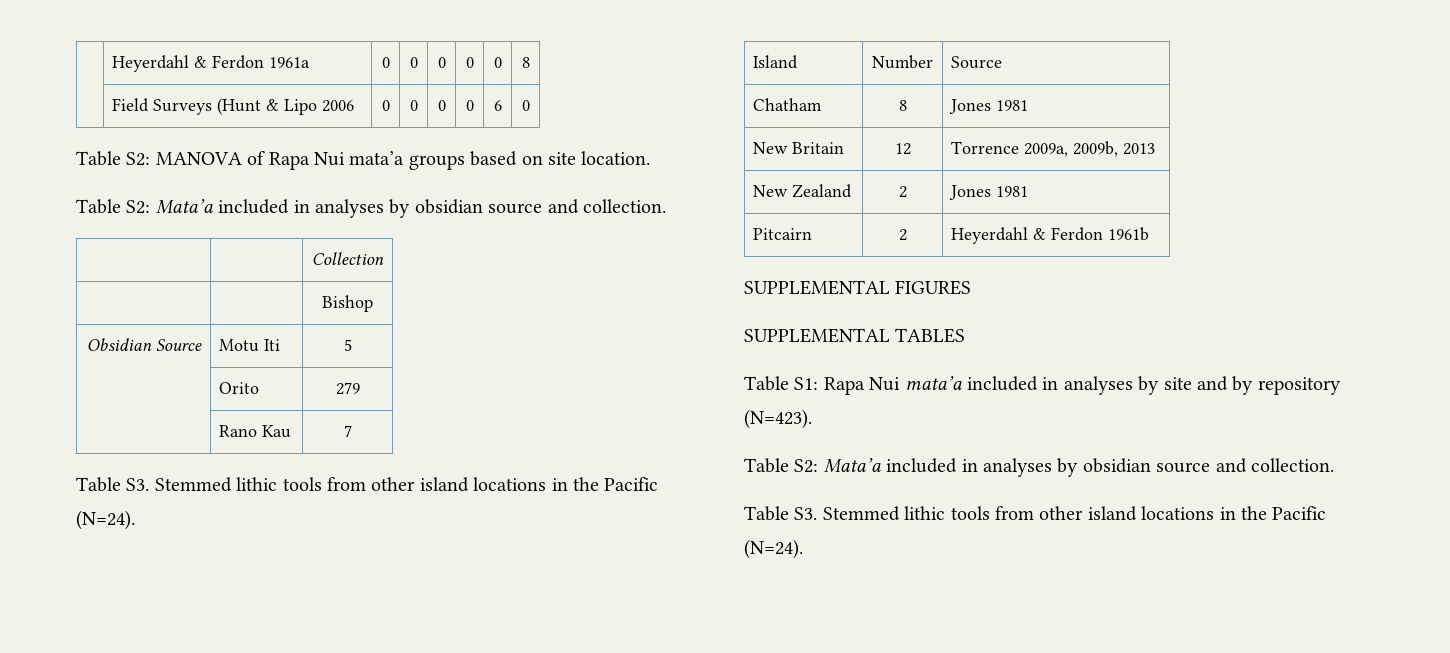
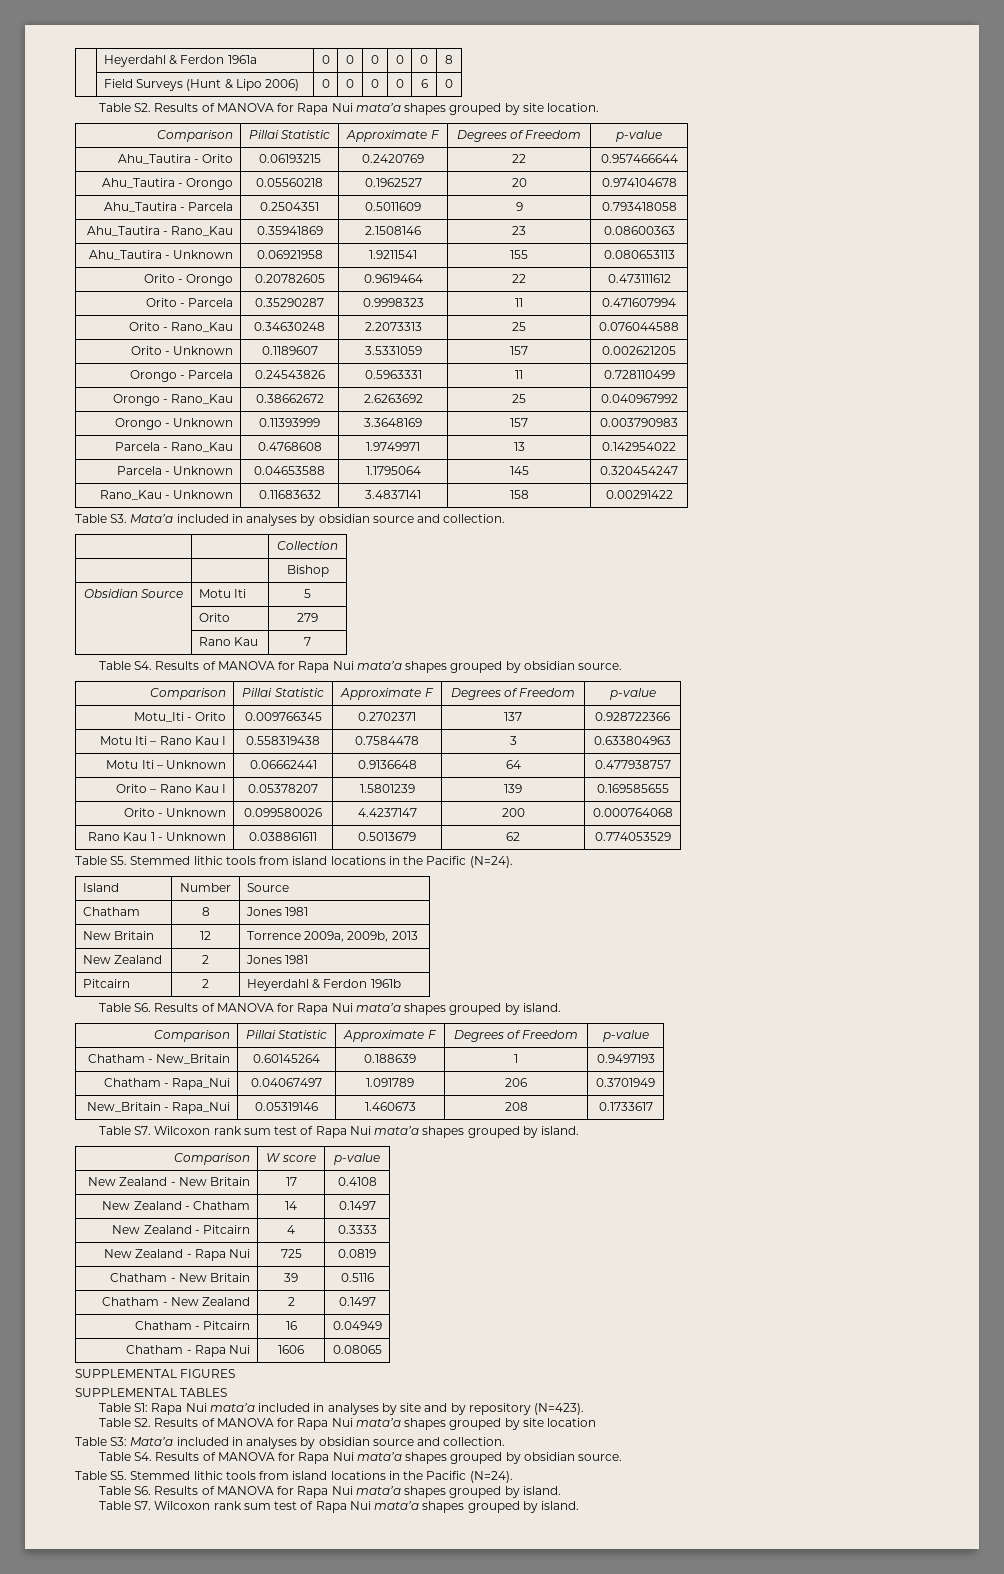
- | Field Surveys (Hunt & Lipo 2006 | 0 | 0 | 0 | 0 | 6 | 0
+ | Field Surveys (Hunt & Lipo 2006) | 0 | 0 | 0 | 0 | 6 | 0
- Table S2: MANOVA of Rapa Nui mata’a groups based on site location.
- Table S2: Mata’a included in analyses by obsidian source and collection.
+ Table S2. Results of MANOVA for Rapa Nui mata’a shapes grouped by site location.
+ Comparison | Pillai Statistic | Approximate F | Degrees of Freedom | p-value
+ Ahu_Tautira - Orito | 0.06193215 | 0.2420769 | 22 | 0.957466644
+ Ahu_Tautira - Orongo | 0.05560218 | 0.1962527 | 20 | 0.974104678
+ Ahu_Tautira - Parcela | 0.2504351 | 0.5011609 | 9 | 0.793418058
+ Ahu_Tautira - Rano_Kau | 0.35941869 | 2.1508146 | 23 | 0.08600363
+ Ahu_Tautira - Unknown | 0.06921958 | 1.9211541 | 155 | 0.080653113
+ Orito - Orongo | 0.20782605 | 0.9619464 | 22 | 0.473111612
+ Orito - Parcela | 0.35290287 | 0.9998323 | 11 | 0.471607994
+ Orito - Rano_Kau | 0.34630248 | 2.2073313 | 25 | 0.076044588
+ Orito - Unknown | 0.1189607 | 3.5331059 | 157 | 0.002621205
+ Orongo - Parcela | 0.24543826 | 0.5963331 | 11 | 0.728110499
+ Orongo - Rano_Kau | 0.38662672 | 2.6263692 | 25 | 0.040967992
+ Orongo - Unknown | 0.11393999 | 3.3648169 | 157 | 0.003790983
+ Parcela - Rano_Kau | 0.4768608 | 1.9749971 | 13 | 0.142954022
+ Parcela - Unknown | 0.04653588 | 1.1795064 | 145 | 0.320454247
+ Rano_Kau - Unknown | 0.11683632 | 3.4837141 | 158 | 0.00291422
+ Table S3. Mata’a included in analyses by obsidian source and collection.
  | Rano Kau | 7
- Table S3. Stemmed lithic tools from other island locations in the Pacific (N=24).
+ Table S4. Results of MANOVA for Rapa Nui mata’a shapes grouped by obsidian source.
+ Comparison | Pillai Statistic | Approximate F | Degrees of Freedom | p-value
+ Motu_Iti - Orito | 0.009766345 | 0.2702371 | 137 | 0.928722366
+ Motu Iti – Rano Kau I | 0.558319438 | 0.7584478 | 3 | 0.633804963
+ Motu Iti – Unknown | 0.06662441 | 0.9136648 | 64 | 0.477938757
+ Orito – Rano Kau I | 0.05378207 | 1.5801239 | 139 | 0.169585655
+ Orito - Unknown | 0.099580026 | 4.4237147 | 200 | 0.000764068
+ Rano Kau 1 - Unknown | 0.038861611 | 0.5013679 | 62 | 0.774053529
+ Table S5. Stemmed lithic tools from island locations in the Pacific (N=24).
  Pitcairn | 2 | Heyerdahl & Ferdon 1961b
+ Table S6. Results of MANOVA for Rapa Nui mata’a shapes grouped by island.
+ Comparison | Pillai Statistic | Approximate F | Degrees of Freedom | p-value
+ Chatham - New_Britain | 0.60145264 | 0.188639 | 1 | 0.9497193
+ Chatham - Rapa_Nui | 0.04067497 | 1.091789 | 206 | 0.3701949
+ New_Britain - Rapa_Nui | 0.05319146 | 1.460673 | 208 | 0.1733617
+ Table S7. Wilcoxon rank sum test of Rapa Nui mata’a shapes grouped by island.
+ Comparison | W score | p-value
+ New Zealand - New Britain | 17 | 0.4108
+ New Zealand - Chatham | 14 | 0.1497
+ New Zealand - Pitcairn | 4 | 0.3333
+ New Zealand - Rapa Nui | 725 | 0.0819
+ Chatham - New Britain | 39 | 0.5116
+ Chatham - New Zealand | 2 | 0.1497
+ Chatham - Pitcairn | 16 | 0.04949
+ Chatham - Rapa Nui | 1606 | 0.08065
  Table S1: Rapa Nui mata’a included in analyses by site and by repository (N=423).
- Table S2: Mata’a included in analyses by obsidian source and collection.
- Table S3. Stemmed lithic tools from other island locations in the Pacific (N=24).
+ Table S2. Results of MANOVA for Rapa Nui mata’a shapes grouped by site location
+ Table S3: Mata’a included in analyses by obsidian source and collection.
+ Table S4. Results of MANOVA for Rapa Nui mata’a shapes grouped by obsidian source.
+ Table S5. Stemmed lithic tools from island locations in the Pacific (N=24).
+ Table S6. Results of MANOVA for Rapa Nui mata’a shapes grouped by island.
+ Table S7. Wilcoxon rank sum test of Rapa Nui mata’a shapes grouped by island.

